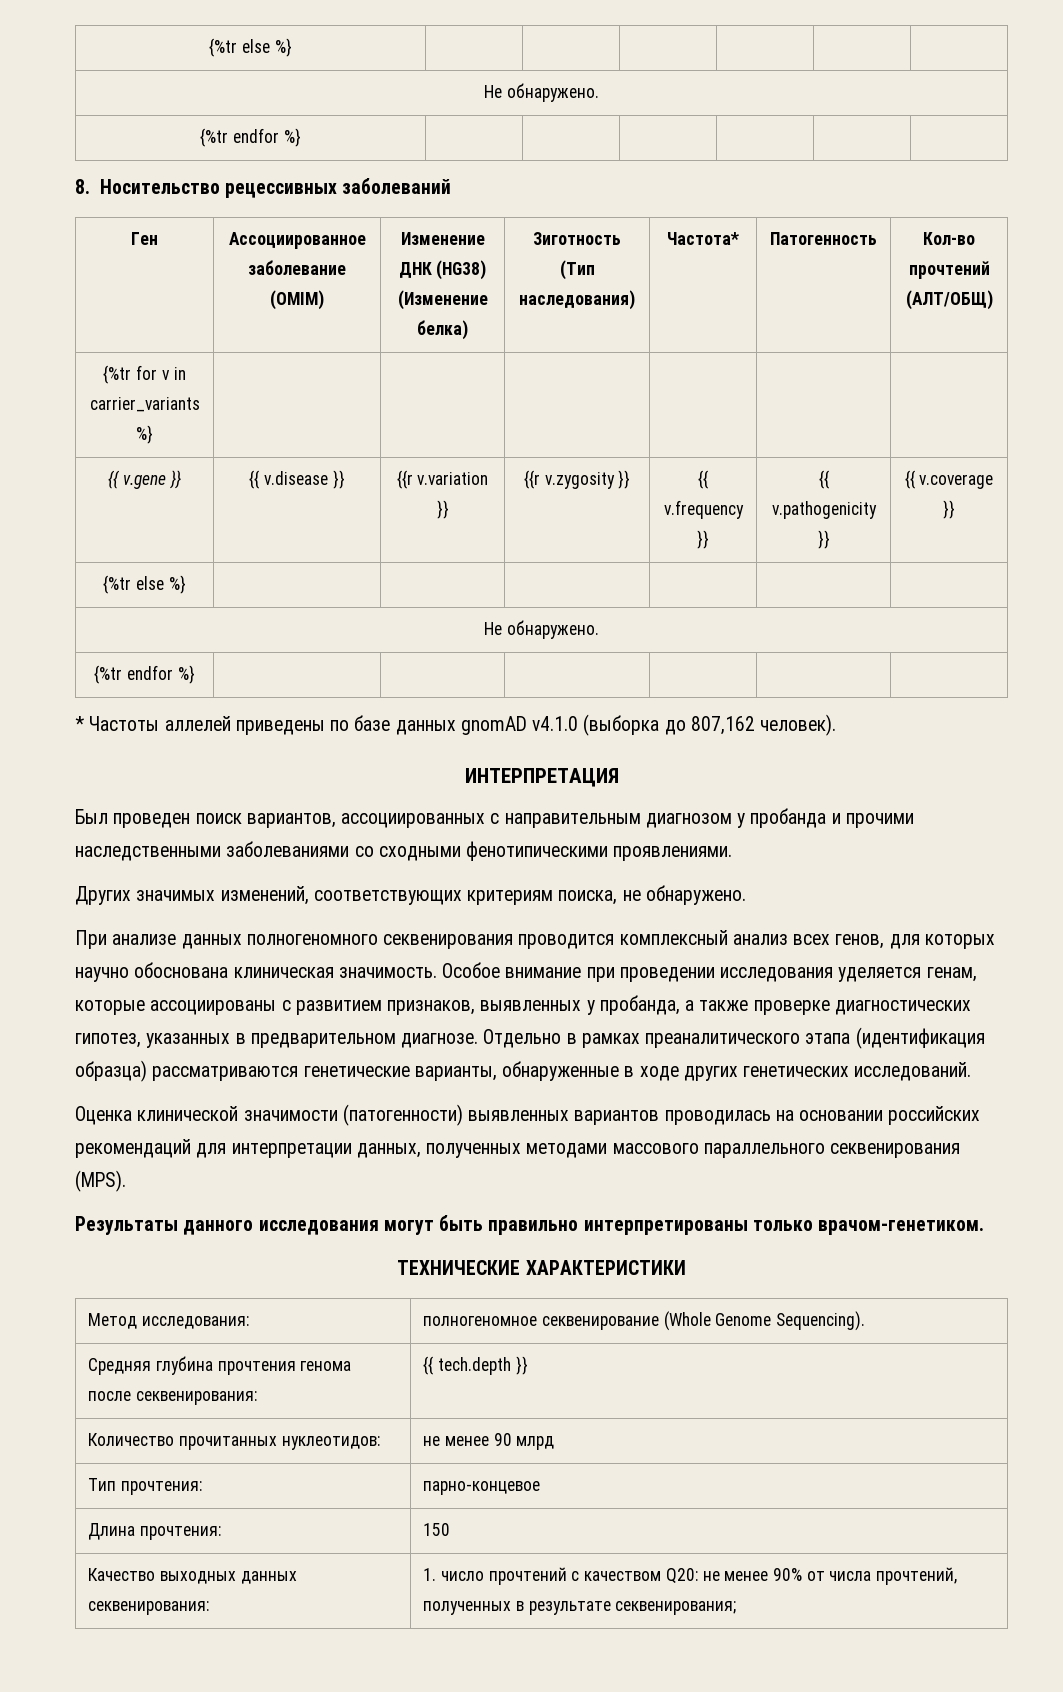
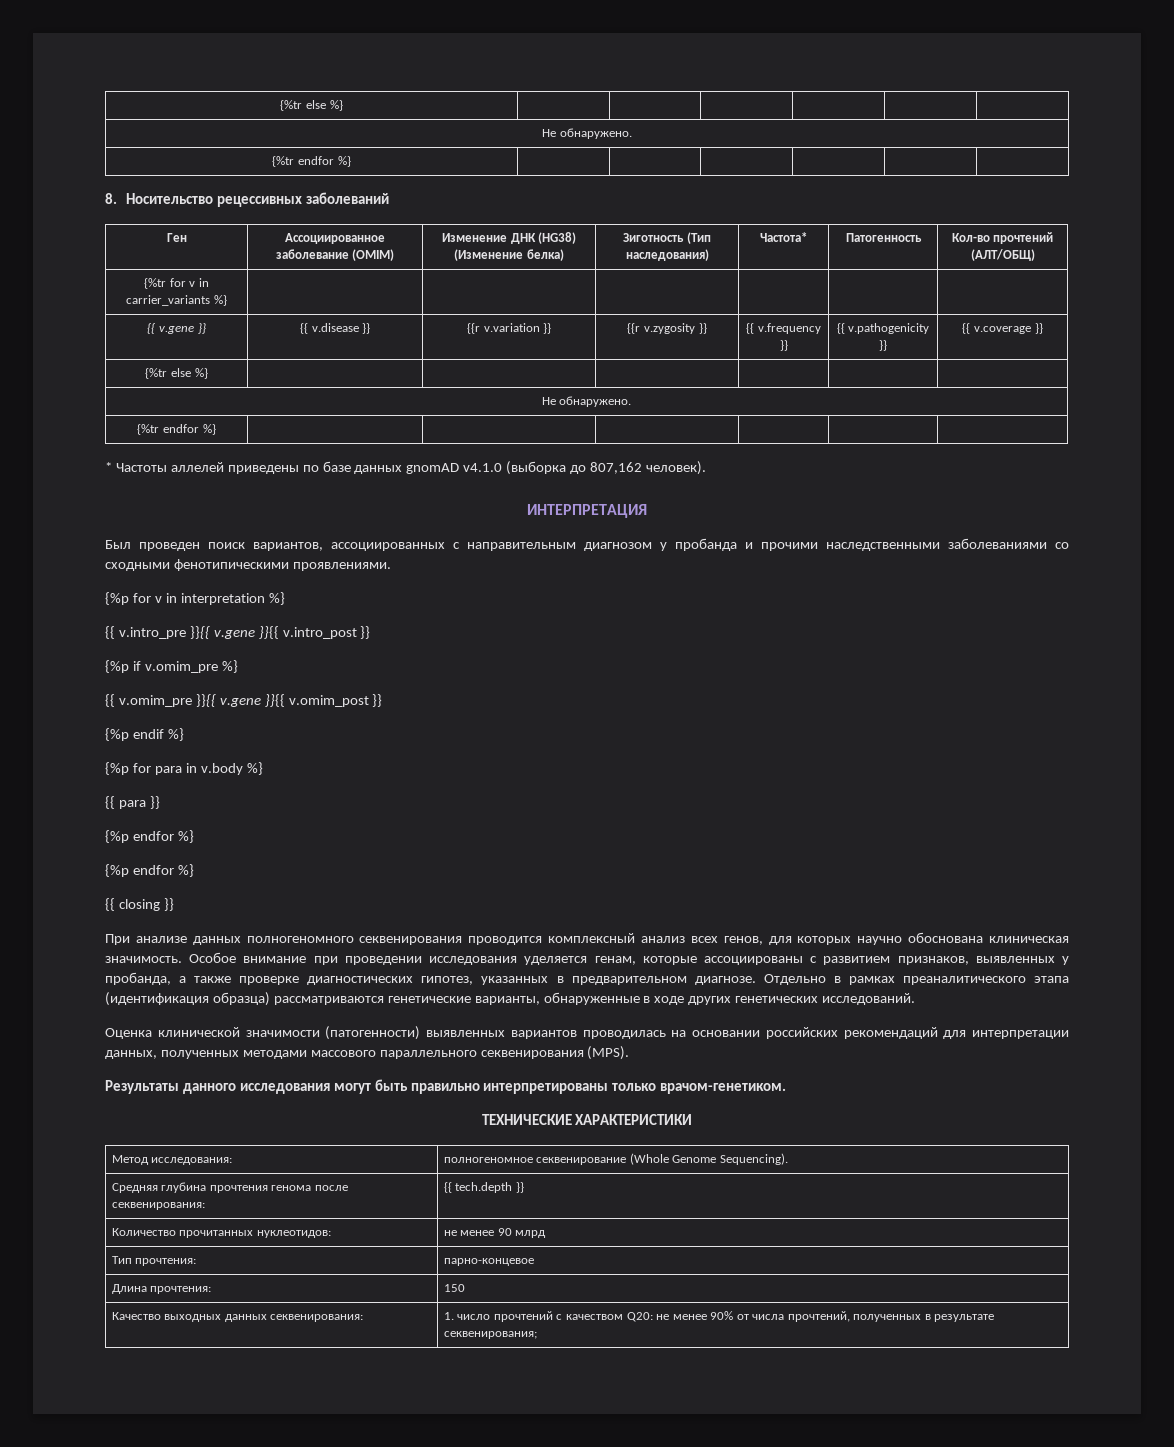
- Других значимых изменений, соответствующих критериям поиска, не обнаружено.
+ {%p for v in interpretation %}
+ {{ v.intro_pre }}{{ v.gene }}{{ v.intro_post }}
+ {%p if v.omim_pre %}
+ {{ v.omim_pre }}{{ v.gene }}{{ v.omim_post }}
+ {%p endif %}
+ {%p for para in v.body %}
+ {{ para }}
+ {%p endfor %}
+ {%p endfor %}
+ {{ closing }}

